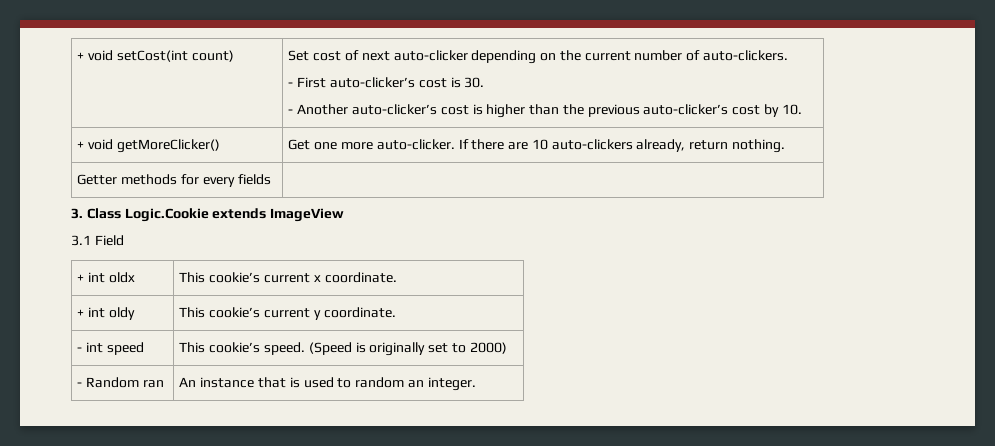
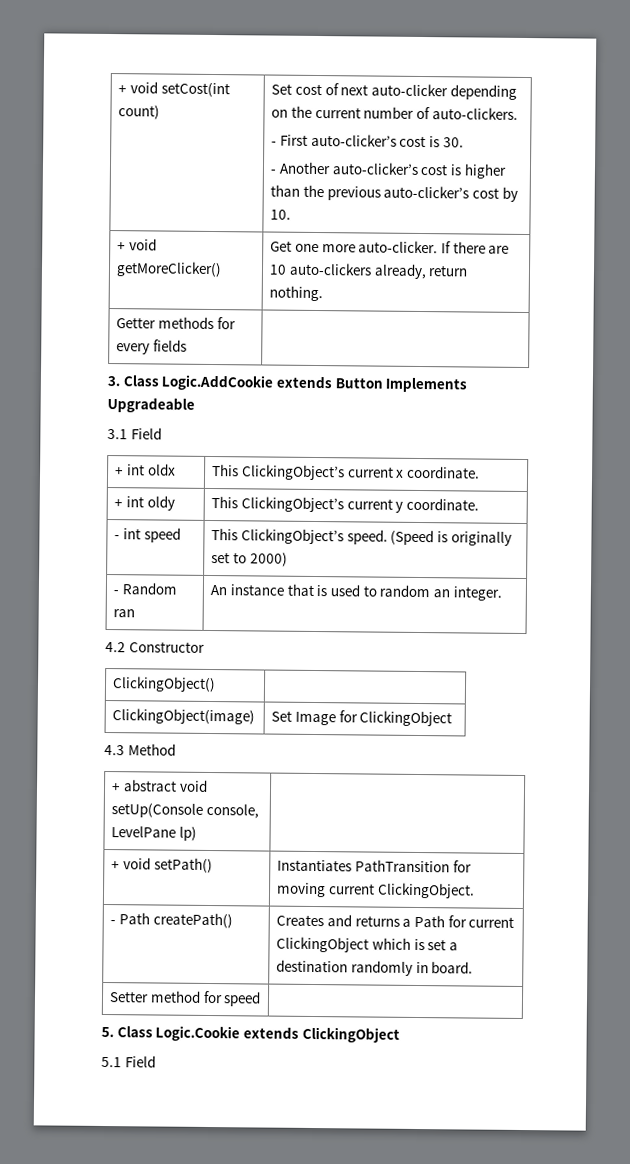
- 3. Class Logic.Cookie extends ImageView
+ 3. Class Logic.AddCookie extends Button Implements Upgradeable
- + int oldx | This cookie’s current x coordinate.
+ + int oldx | This ClickingObject’s current x coordinate.
- + int oldy | This cookie’s current y coordinate.
+ + int oldy | This ClickingObject’s current y coordinate.
- - int speed | This cookie’s speed. (Speed is originally set to 2000)
+ - int speed | This ClickingObject’s speed. (Speed is originally set to 2000)
+ 4.2 Constructor
+ ClickingObject() |
+ ClickingObject(image) | Set Image for ClickingObject
+ 4.3 Method
+ + abstract void setUp(Console console, LevelPane lp) |
+ + void setPath() | Instantiates PathTransition for moving current ClickingObject.
+ - Path createPath() | Creates and returns a Path for current ClickingObject which is set a destination randomly in board.
+ Setter method for speed |
+ 5. Class Logic.Cookie extends ClickingObject
+ 5.1 Field

